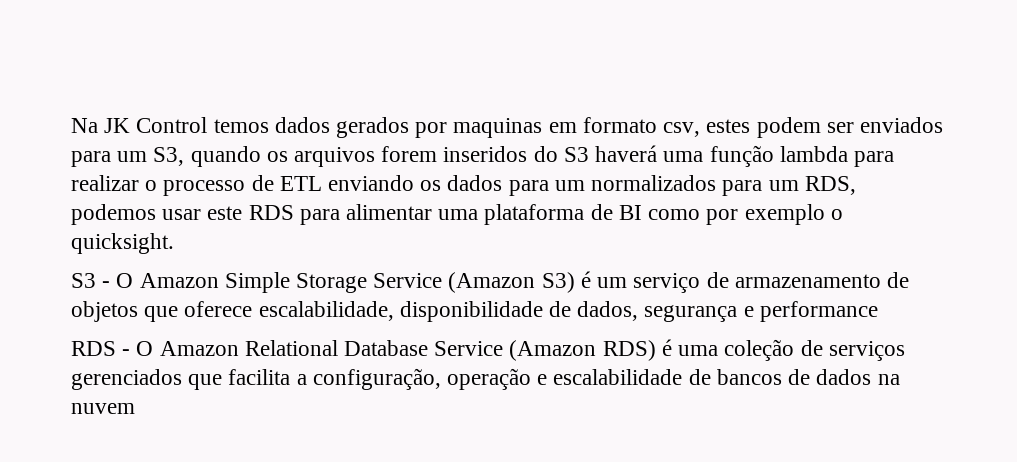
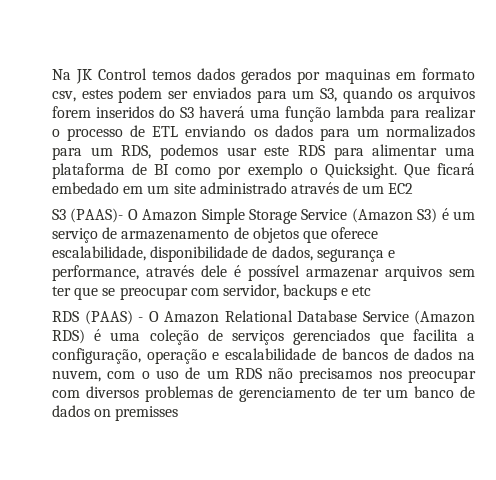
- Na JK Control temos dados gerados por maquinas em formato csv, estes podem ser enviados para um S3, quando os arquivos forem inseridos do S3 haverá uma função lambda para realizar o processo de ETL enviando os dados para um normalizados para um RDS, podemos usar este RDS para alimentar uma plataforma de BI como por exemplo o quicksight.
- S3 - O Amazon Simple Storage Service (Amazon S3) é um serviço de armazenamento de objetos que oferece escalabilidade, disponibilidade de dados, segurança e performance
- RDS - O Amazon Relational Database Service (Amazon RDS) é uma coleção de serviços gerenciados que facilita a configuração, operação e escalabilidade de bancos de dados na nuvem
+ Na JK Control temos dados gerados por maquinas em formato csv, estes podem ser enviados para um S3, quando os arquivos forem inseridos do S3 haverá uma função lambda para realizar o processo de ETL enviando os dados para um normalizados para um RDS, podemos usar este RDS para alimentar uma plataforma de BI como por exemplo o Quicksight. Que ficará embedado em um site administrado através de um EC2
+ S3 (PAAS)- O Amazon Simple Storage Service (Amazon S3) é um serviço de armazenamento de objetos que oferece escalabilidade, disponibilidade de dados, segurança e performance, através dele é possível armazenar arquivos sem ter que se preocupar com servidor, backups e etc
+ RDS (PAAS) - O Amazon Relational Database Service (Amazon RDS) é uma coleção de serviços gerenciados que facilita a configuração, operação e escalabilidade de bancos de dados na nuvem, com o uso de um RDS não precisamos nos preocupar com diversos problemas de gerenciamento de ter um banco de dados on premisses

